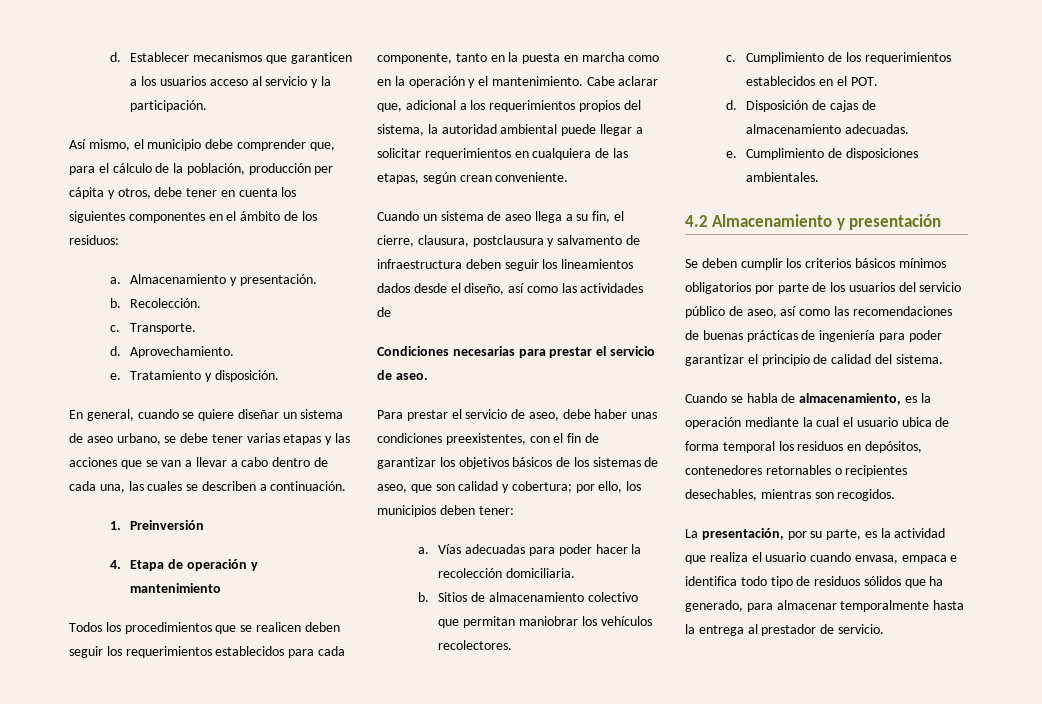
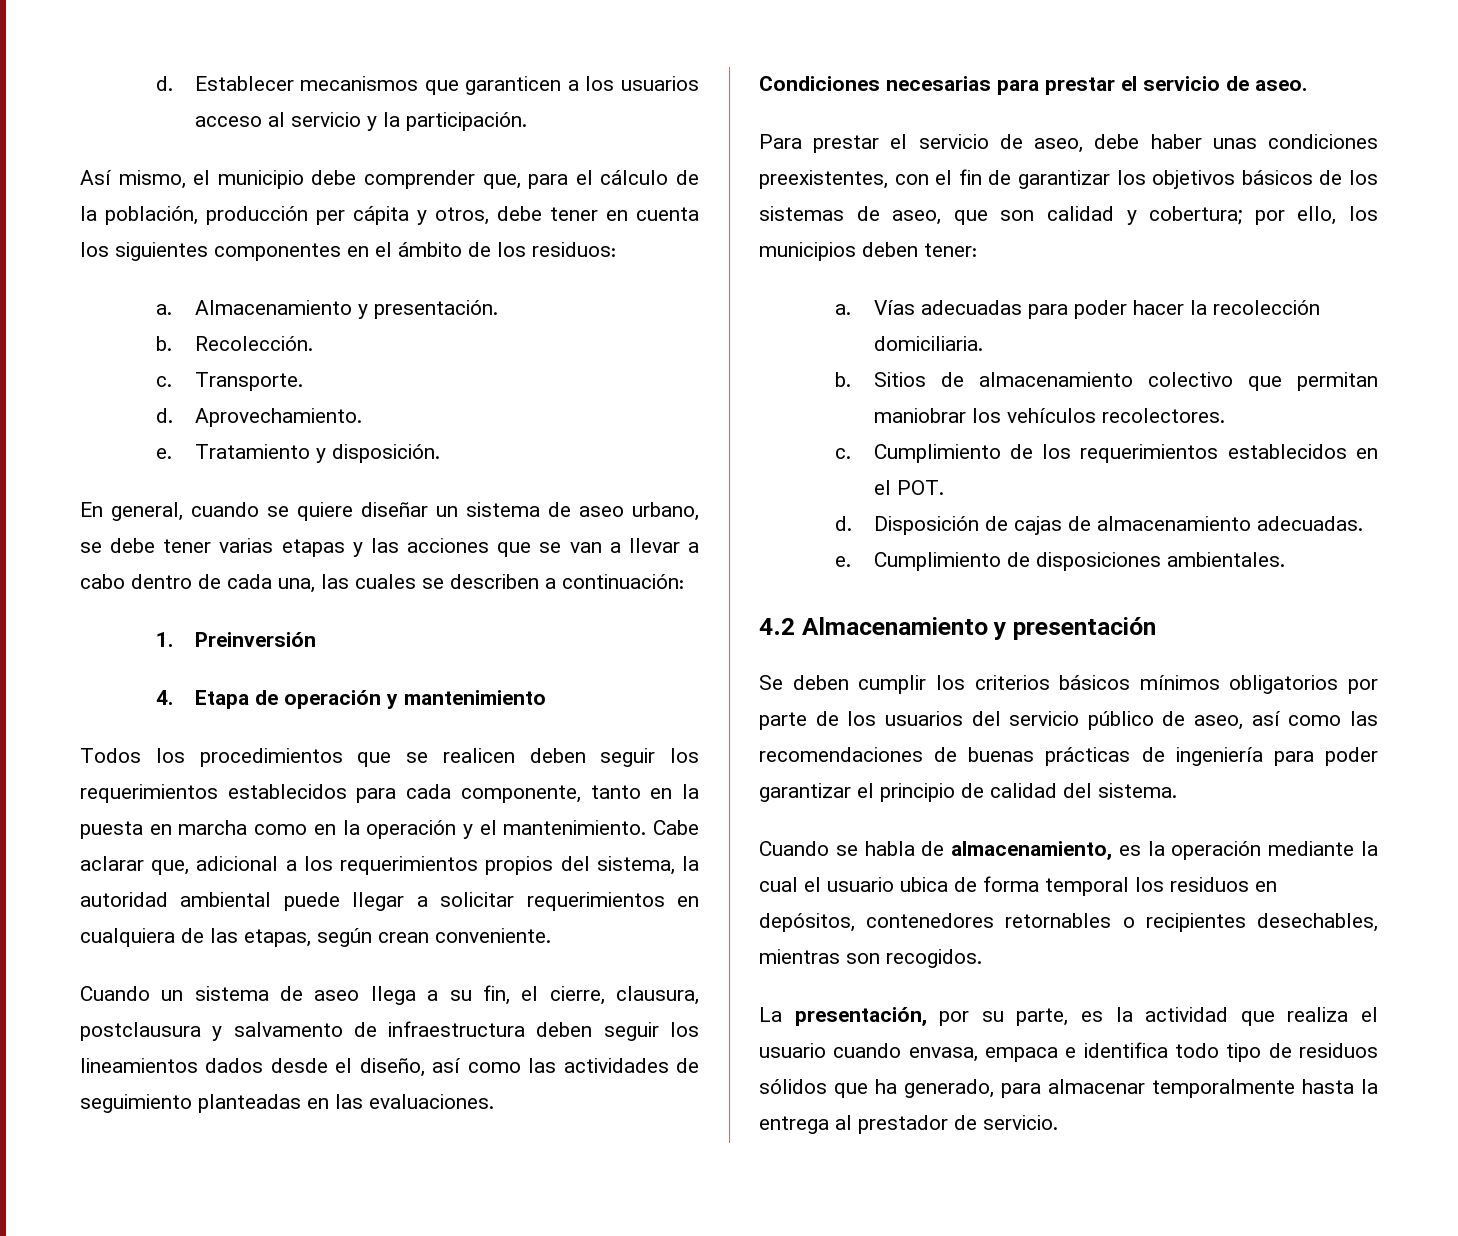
- En general, cuando se quiere diseñar un sistema de aseo urbano, se debe tener varias etapas y las acciones que se van a llevar a cabo dentro de cada una, las cuales se describen a continuación.
+ En general, cuando se quiere diseñar un sistema de aseo urbano, se debe tener varias etapas y las acciones que se van a llevar a cabo dentro de cada una, las cuales se describen a continuación:
- Cuando un sistema de aseo llega a su fin, el cierre, clausura, postclausura y salvamento de infraestructura deben seguir los lineamientos dados desde el diseño, así como las actividades de
+ Cuando un sistema de aseo llega a su fin, el cierre, clausura, postclausura y salvamento de infraestructura deben seguir los lineamientos dados desde el diseño, así como las actividades de seguimiento planteadas en las evaluaciones.

